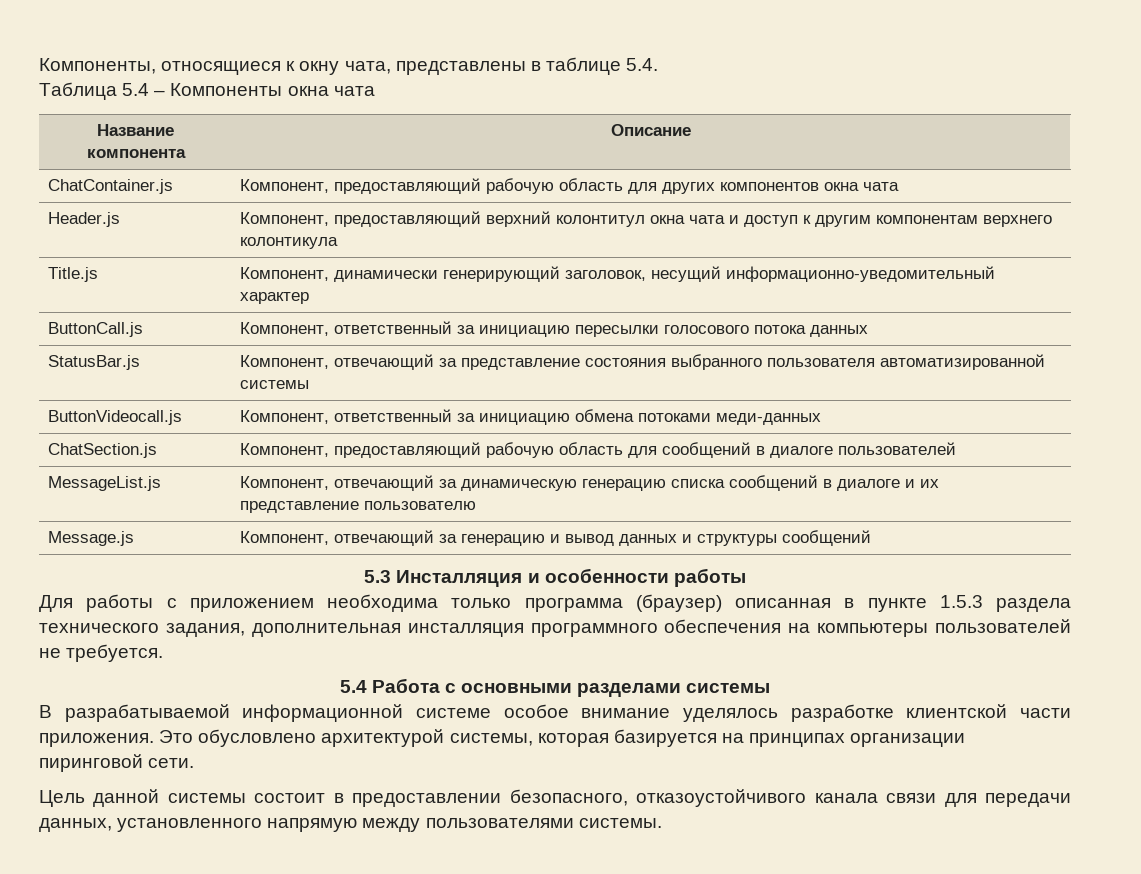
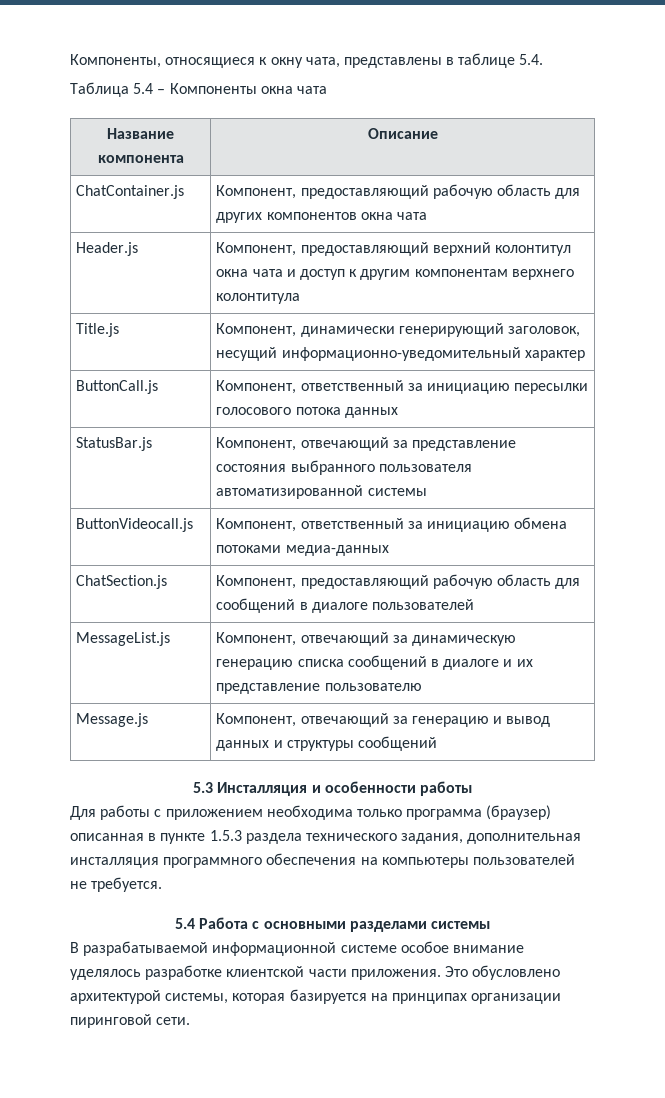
- Header.js | Компонент, предоставляющий верхний колонтитул окна чата и доступ к другим компонентам верхнего колонтикула
+ Header.js | Компонент, предоставляющий верхний колонтитул окна чата и доступ к другим компонентам верхнего колонтитула
- ButtonVideocall.js | Компонент, ответственный за инициацию обмена потоками меди-данных
+ ButtonVideocall.js | Компонент, ответственный за инициацию обмена потоками медиа-данных
- Цель данной системы состоит в предоставлении безопасного, отказоустойчивого канала связи для передачи данных, установленного напрямую между пользователями системы.

